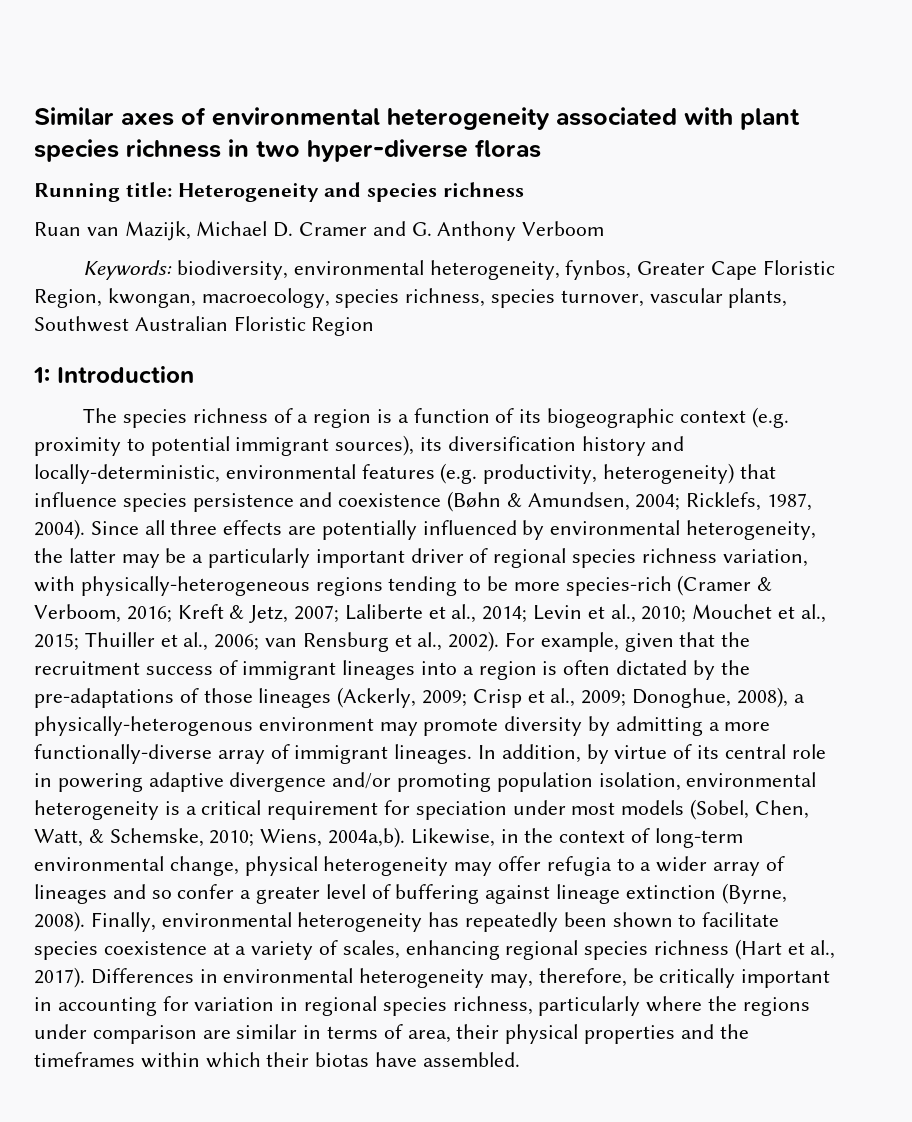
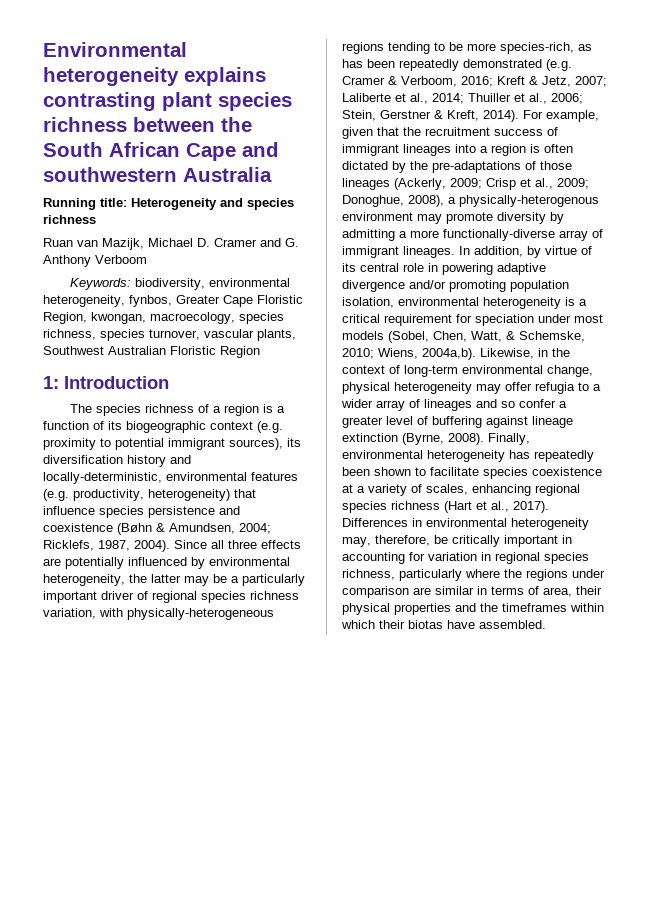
- Similar axes of environmental heterogeneity associated with plant species richness in two hyper-diverse floras
+ Environmental heterogeneity explains contrasting plant species richness between the South African Cape and southwestern Australia
- Since all three effects are potentially influenced by environmental heterogeneity, the latter may be a particularly important driver of regional species richness variation, with physically-heterogeneous regions tending to be more species-rich (Cramer & Verboom, 2016; Kreft & Jetz, 2007; Laliberte et al., 2014; Levin et al., 2010; Mouchet et al., 2015; Thuiller et al., 2006; van Rensburg et al., 2002).
+ Since all three effects are potentially influenced by environmental heterogeneity, the latter may be a particularly important driver of regional species richness variation, with physically-heterogeneous regions tending to be more species-rich, as has been repeatedly demonstrated (e.g. Cramer & Verboom, 2016; Kreft & Jetz, 2007; Laliberte et al., 2014; Thuiller et al., 2006; Stein, Gerstner & Kreft, 2014).

